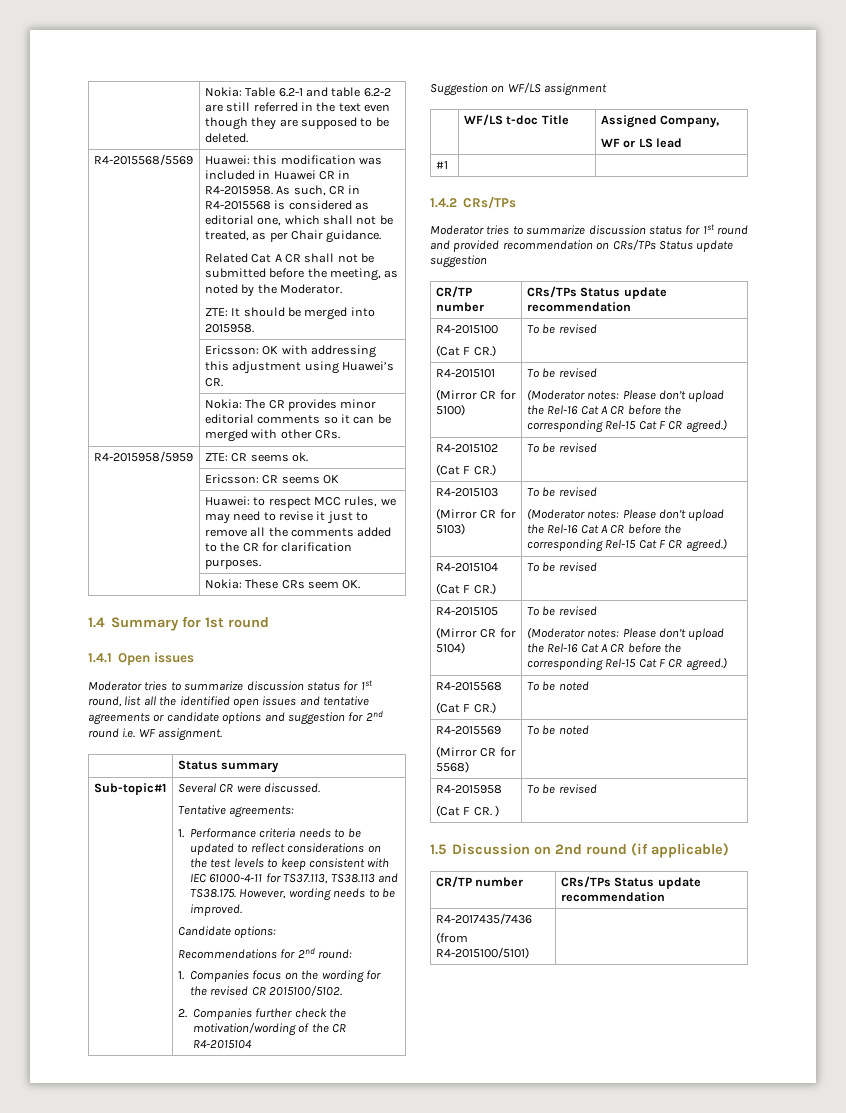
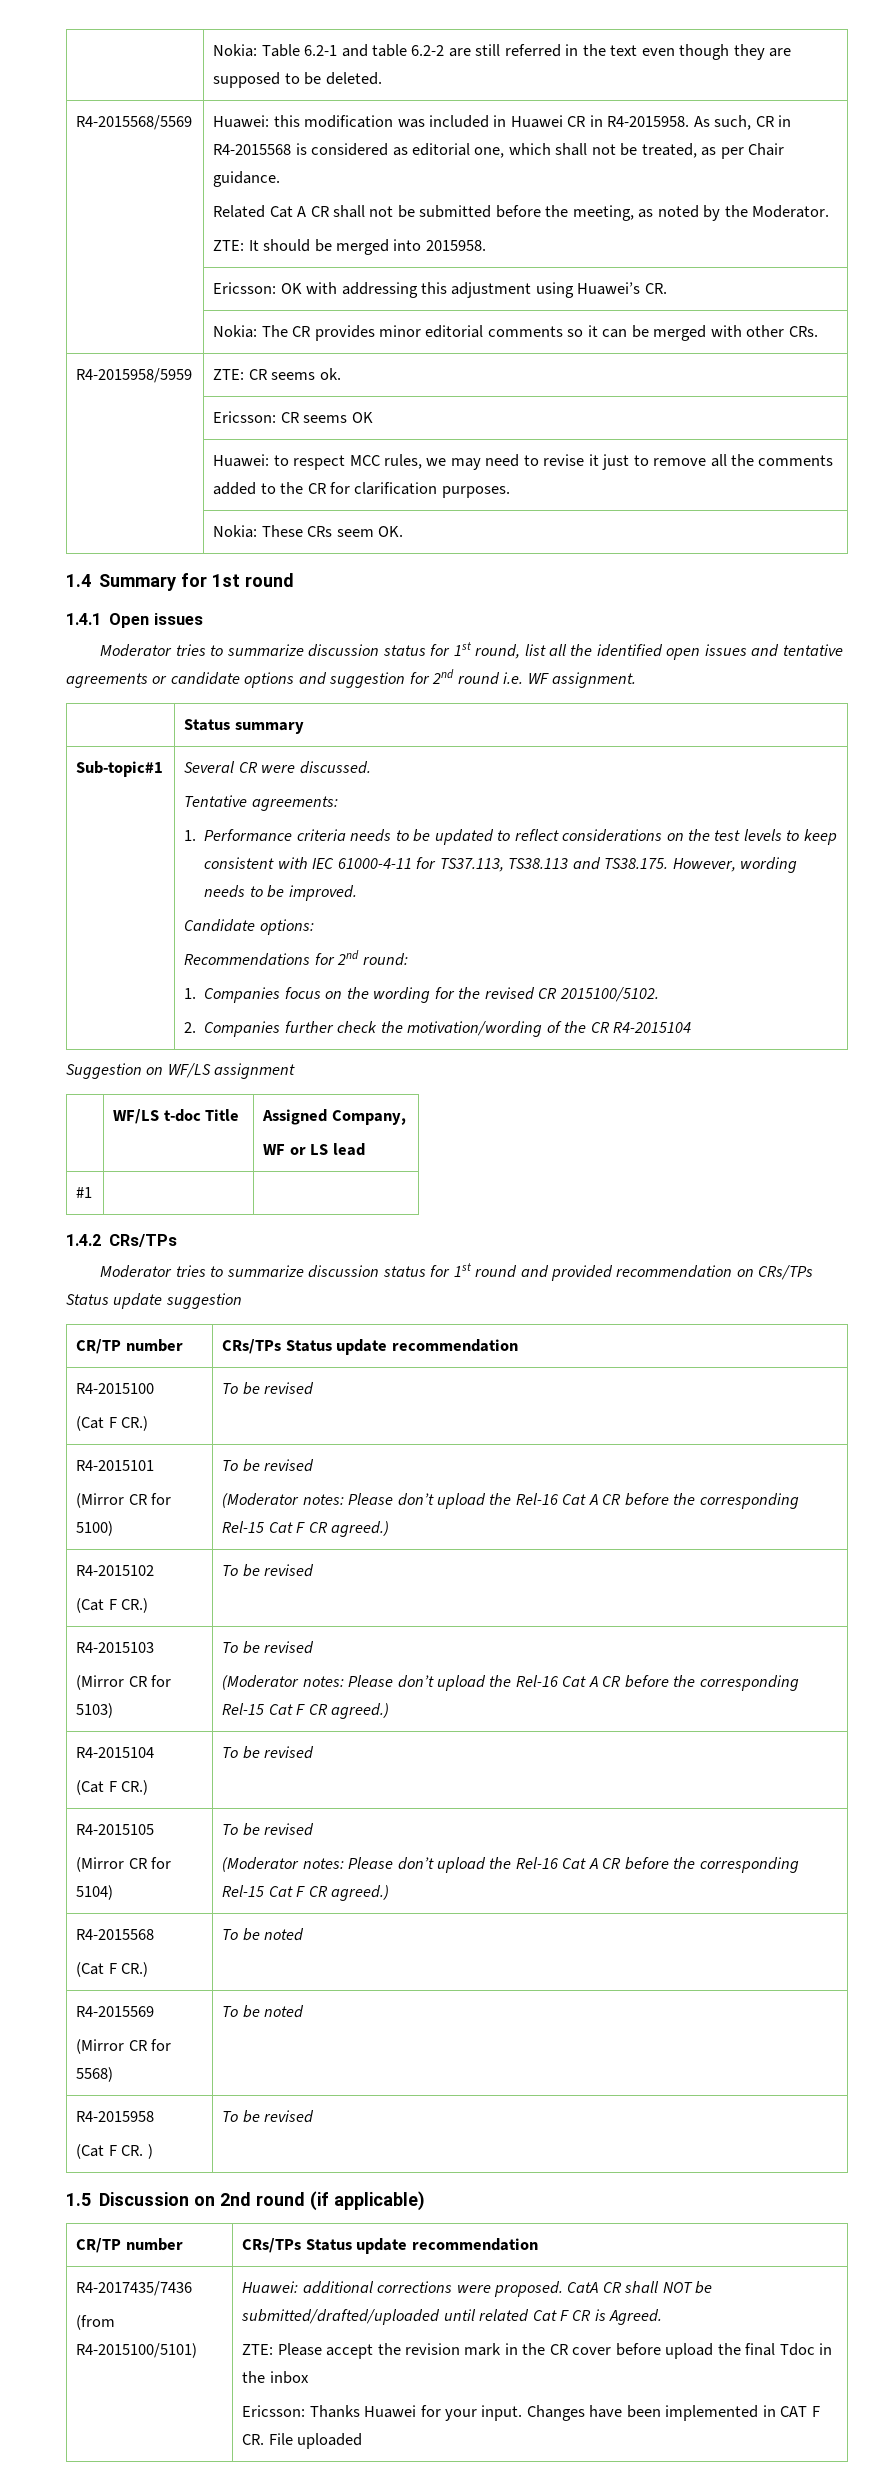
+ Huawei: additional corrections were proposed. CatA CR shall NOT be submitted/drafted/uploaded until related Cat F CR is Agreed.
+ ZTE: Please accept the revision mark in the CR cover before upload the final Tdoc in the inbox
+ Ericsson: Thanks Huawei for your input. Changes have been implemented in CAT F CR. File uploaded

